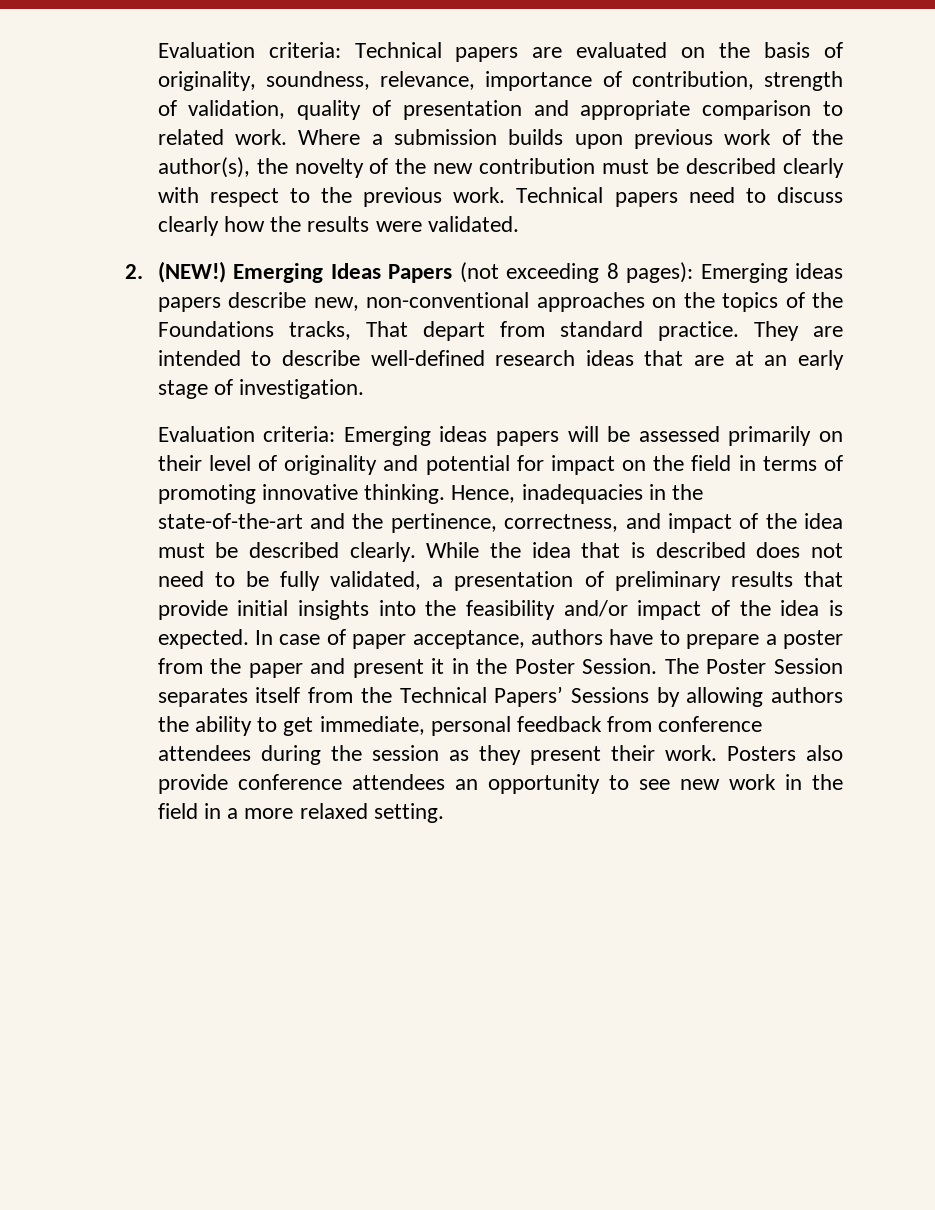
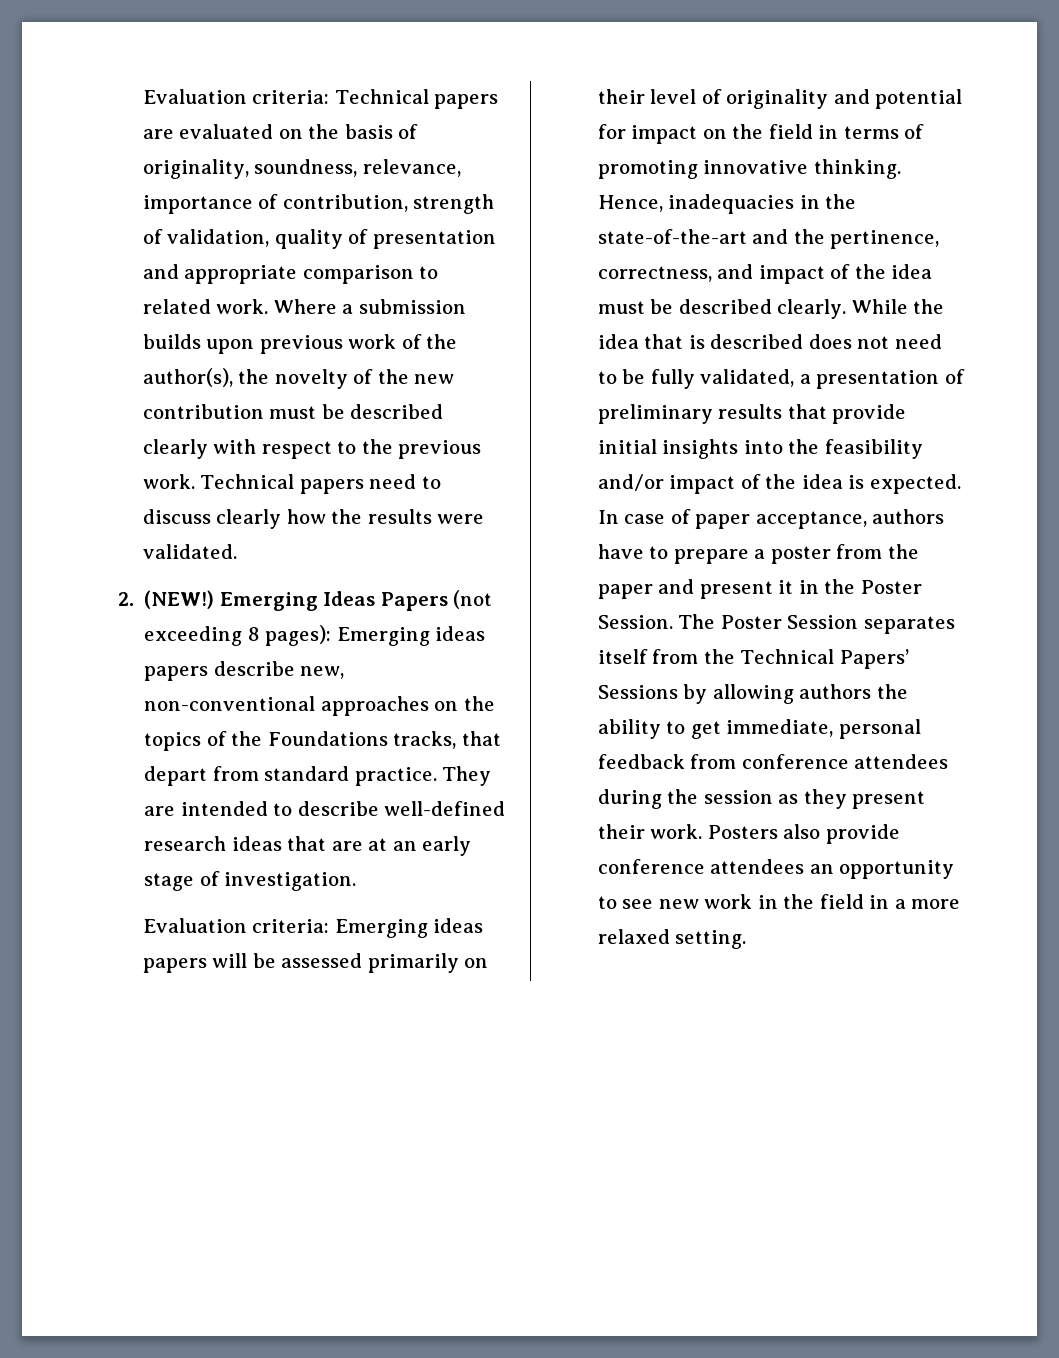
- Emerging Ideas Papers (not exceeding 8 pages): Emerging ideas papers describe new, non-conventional approaches on the topics of the Foundations tracks, That depart from standard practice.
+ Emerging Ideas Papers (not exceeding 8 pages): Emerging ideas papers describe new, non-conventional approaches on the topics of the Foundations tracks, that depart from standard practice.

